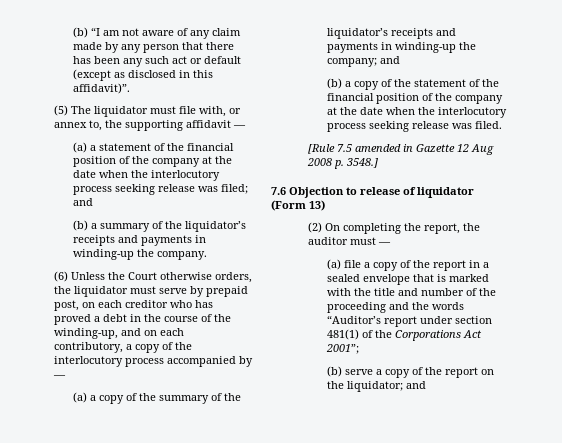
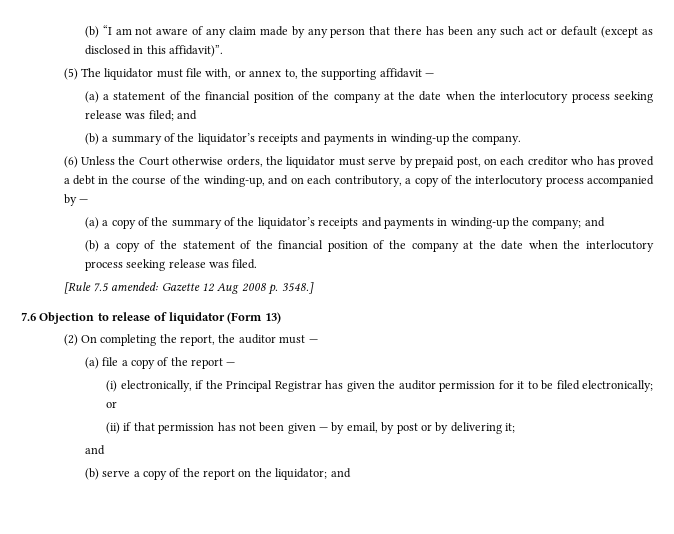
- [Rule 7.5 amended in Gazette 12 Aug 2008 p. 3548.]
+ [Rule 7.5 amended: Gazette 12 Aug 2008 p. 3548.]
- (a) file a copy of the report in a sealed envelope that is marked with the title and number of the proceeding and the words “Auditor’s report under section 481(1) of the Corporations Act 2001”;
+ (a) file a copy of the report —
+ (i) electronically, if the Principal Registrar has given the auditor permission for it to be filed electronically; or
+ (ii) if that permission has not been given — by email, by post or by delivering it;
+ and

